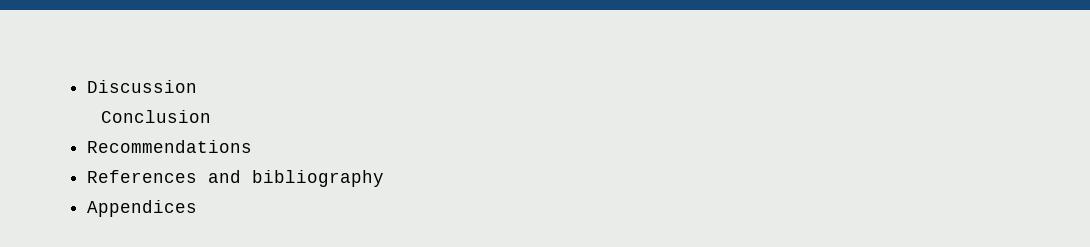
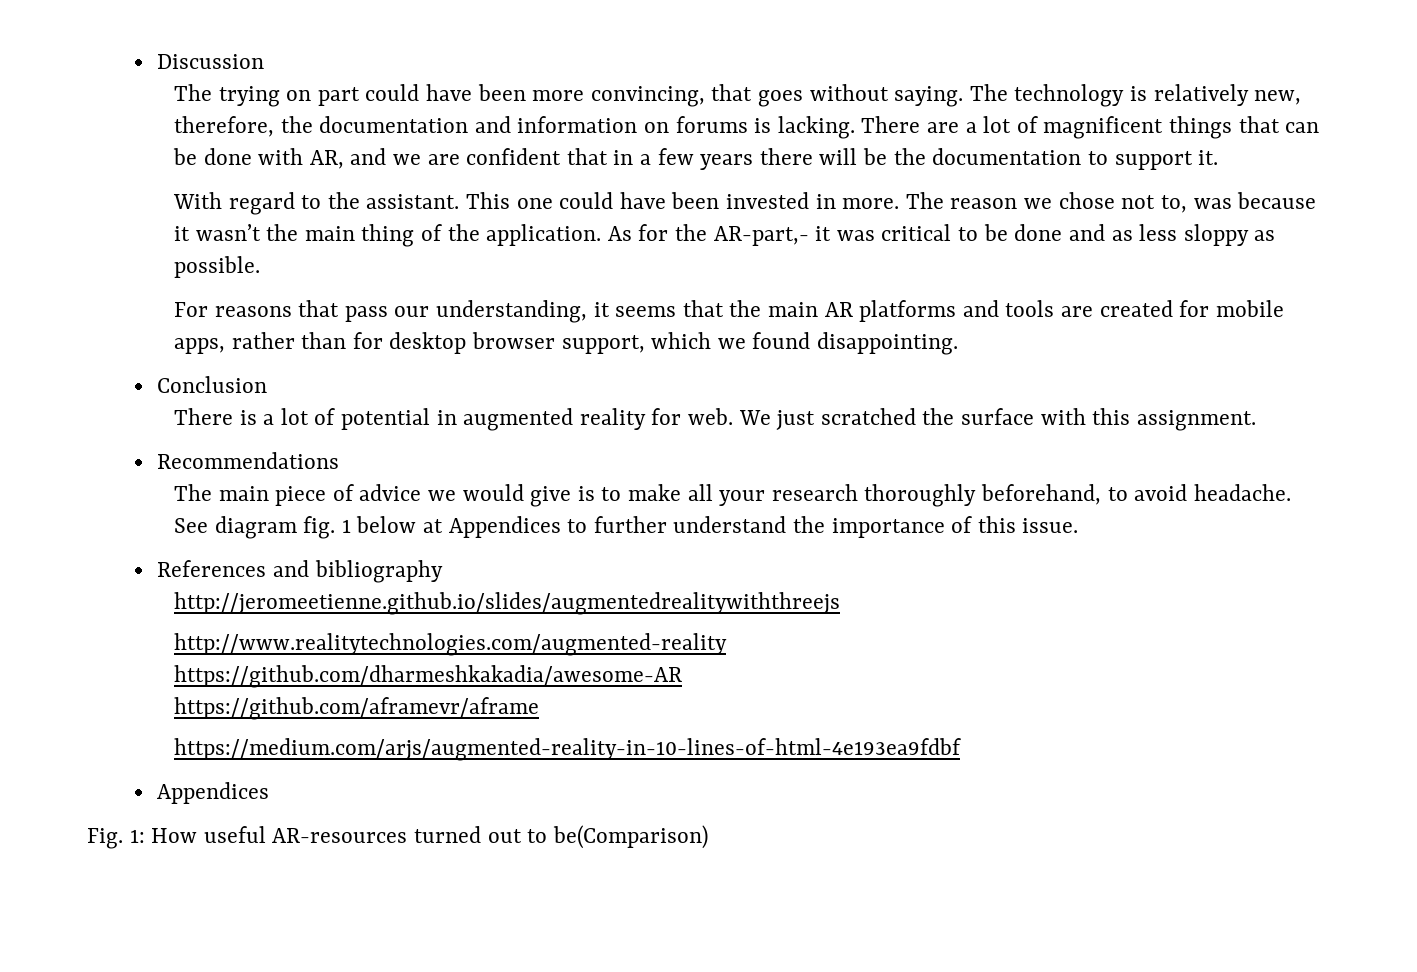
+ The trying on part could have been more convincing, that goes without saying. The technology is relatively new, therefore, the documentation and information on forums is lacking. There are a lot of magnificent things that can be done with AR, and we are confident that in a few years there will be the documentation to support it.
+ With regard to the assistant. This one could have been invested in more. The reason we chose not to, was because it wasn’t the main thing of the application. As for the AR-part,- it was critical to be done and as less sloppy as possible.
+ For reasons that pass our understanding, it seems that the main AR platforms and tools are created for mobile apps, rather than for desktop browser support, which we found disappointing.
  Conclusion
+ There is a lot of potential in augmented reality for web. We just scratched the surface with this assignment.
  Recommendations
+ The main piece of advice we would give is to make all your research thoroughly beforehand, to avoid headache. See diagram fig. 1 below at Appendices to further understand the importance of this issue.
  References and bibliography
+ http://jeromeetienne.github.io/slides/augmentedrealitywiththreejs
+ http://www.realitytechnologies.com/augmented-reality
+ https://github.com/dharmeshkakadia/awesome-AR
+ https://github.com/aframevr/aframe
+ https://medium.com/arjs/augmented-reality-in-10-lines-of-html-4e193ea9fdbf
  Appendices
+ Fig. 1: How useful AR-resources turned out to be(Comparison)

